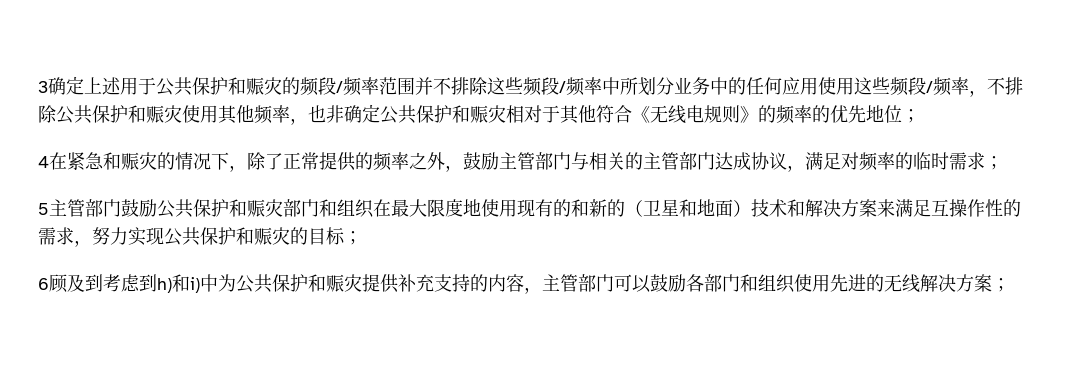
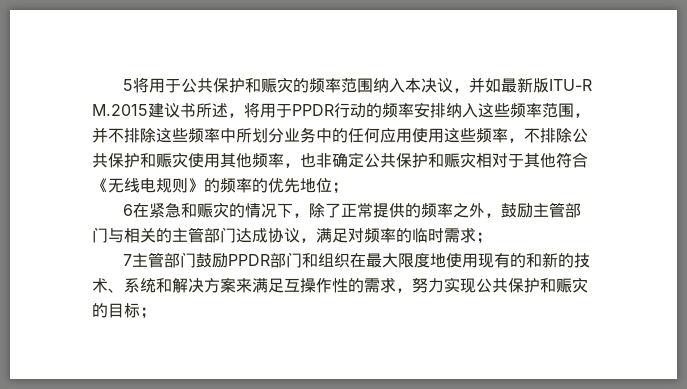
- 3确定上述用于公共保护和赈灾的频段/频率范围并不排除这些频段/频率中所划分业务中的任何应用使用这些频段/频率，不排除公共保护和赈灾使用其他频率，也非确定公共保护和赈灾相对于其他符合《无线电规则》的频率的优先地位；
+ 5将用于公共保护和赈灾的频率范围纳入本决议，并如最新版ITU-R M.2015建议书所述，将用于PPDR行动的频率安排纳入这些频率范围，并不排除这些频率中所划分业务中的任何应用使用这些频率，不排除公共保护和赈灾使用其他频率，也非确定公共保护和赈灾相对于其他符合《无线电规则》的频率的优先地位；
- 4在紧急和赈灾的情况下，除了正常提供的频率之外，鼓励主管部门与相关的主管部门达成协议，满足对频率的临时需求；
+ 6在紧急和赈灾的情况下，除了正常提供的频率之外，鼓励主管部门与相关的主管部门达成协议，满足对频率的临时需求；
- 5主管部门鼓励公共保护和赈灾部门和组织在最大限度地使用现有的和新的（卫星和地面）技术和解决方案来满足互操作性的需求，努力实现公共保护和赈灾的目标；
+ 7主管部门鼓励PPDR部门和组织在最大限度地使用现有的和新的技术、系统和解决方案来满足互操作性的需求，努力实现公共保护和赈灾的目标；
- 6顾及到考虑到h)和i)中为公共保护和赈灾提供补充支持的内容，主管部门可以鼓励各部门和组织使用先进的无线解决方案；

